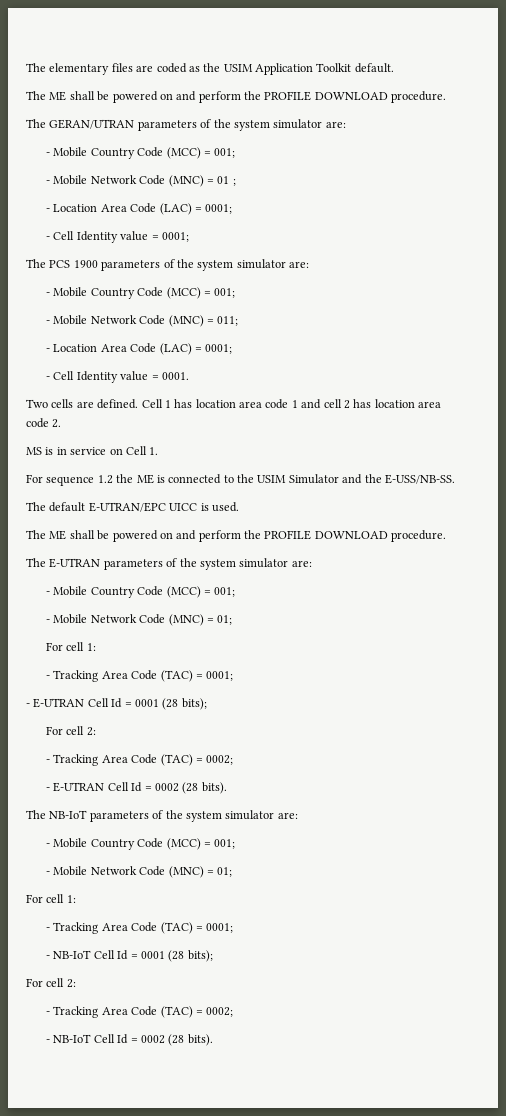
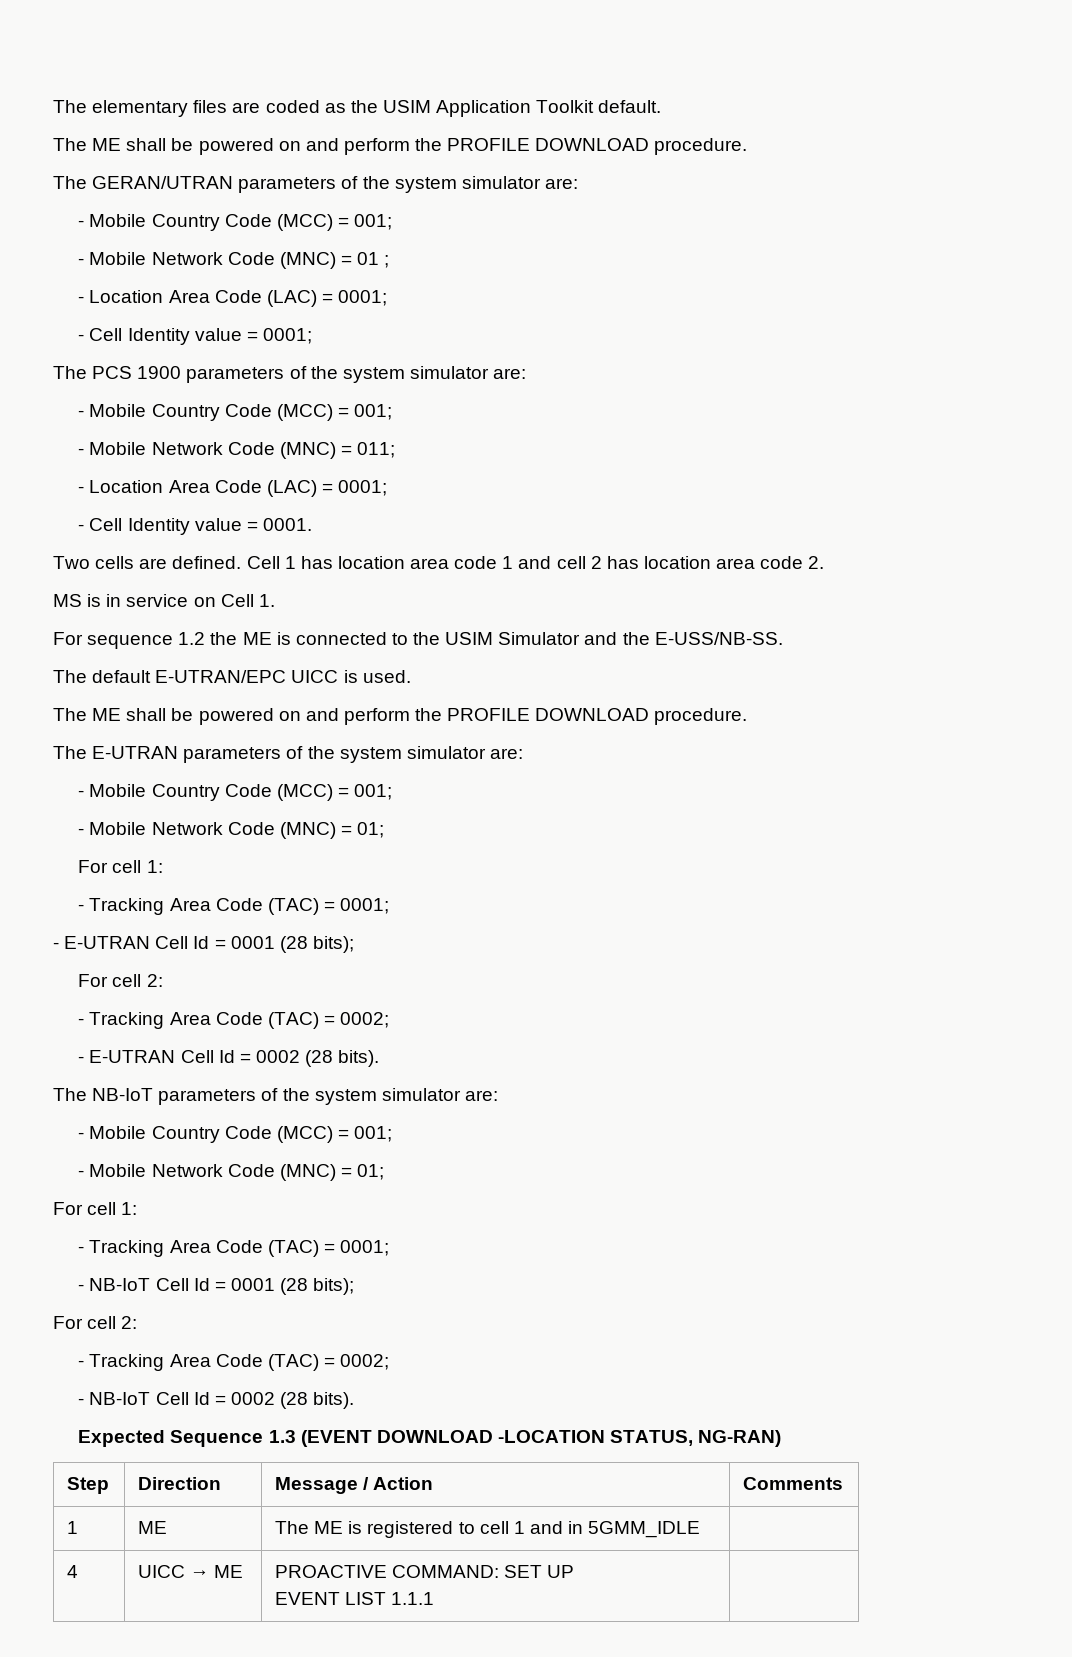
+ Expected Sequence 1.3 (EVENT DOWNLOAD -LOCATION STATUS, NG-RAN)
+ Step | Direction | Message / Action | Comments
+ 1 | ME | The ME is registered to cell 1 and in 5GMM_IDLE |
+ 4 | UICC → ME | PROACTIVE COMMAND: SET UP
+ EVENT LIST 1.1.1 |

